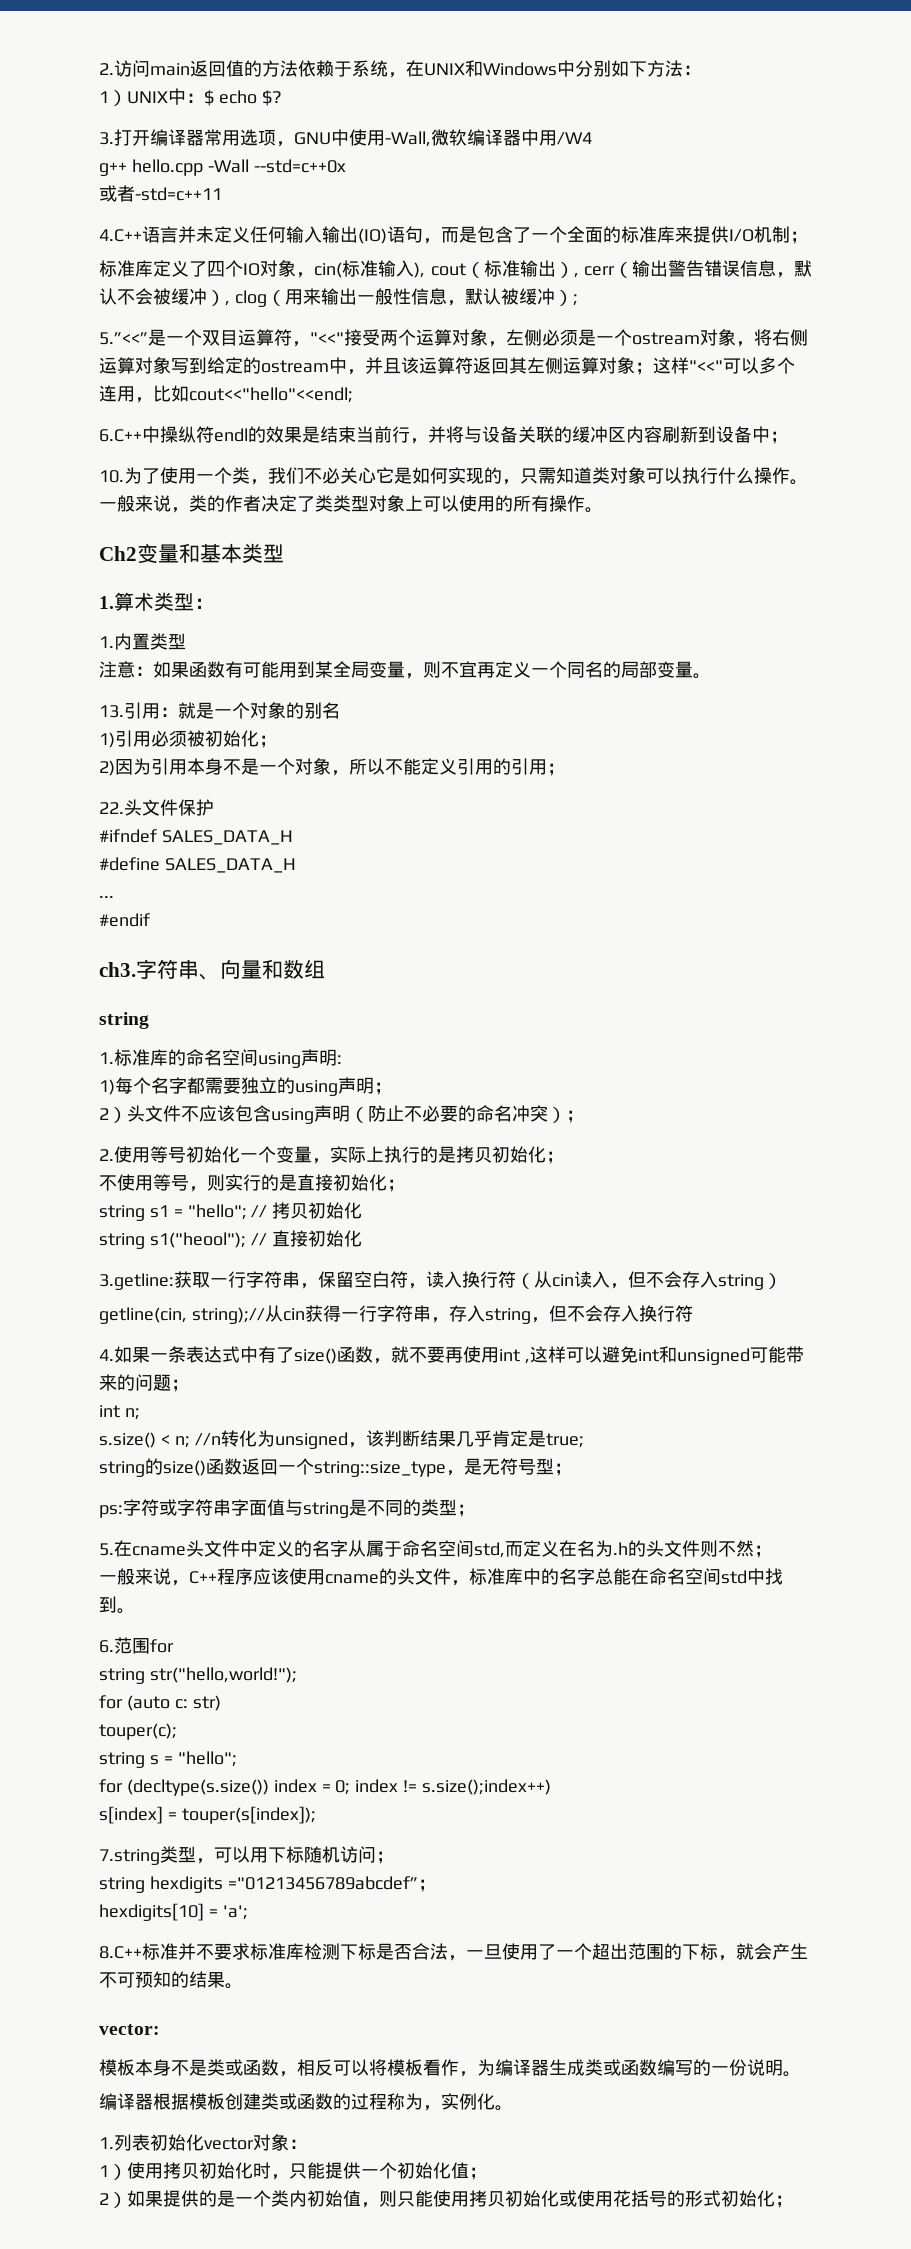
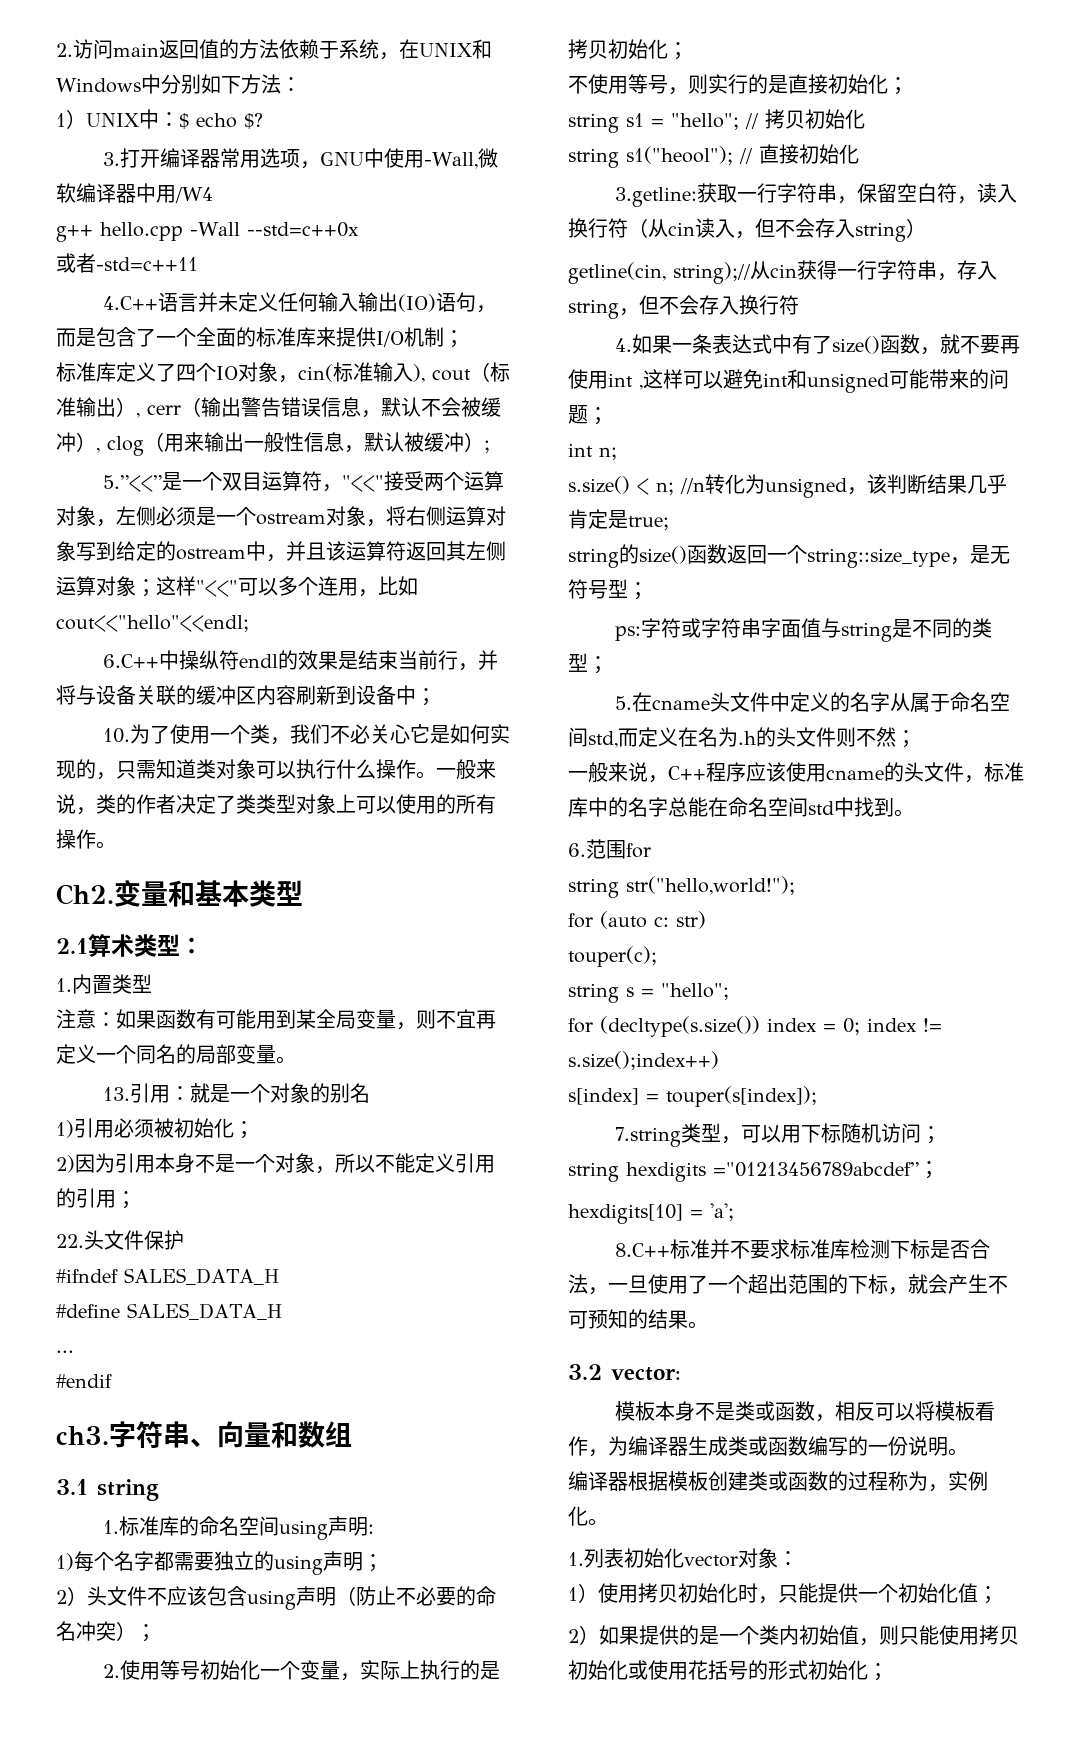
- Ch2变量和基本类型
+ Ch2.变量和基本类型
- 1.算术类型：
+ 2.1算术类型：
  字符串、向量和数组
- string
+ 3.1 string
- vector:
+ 3.2 vector:

